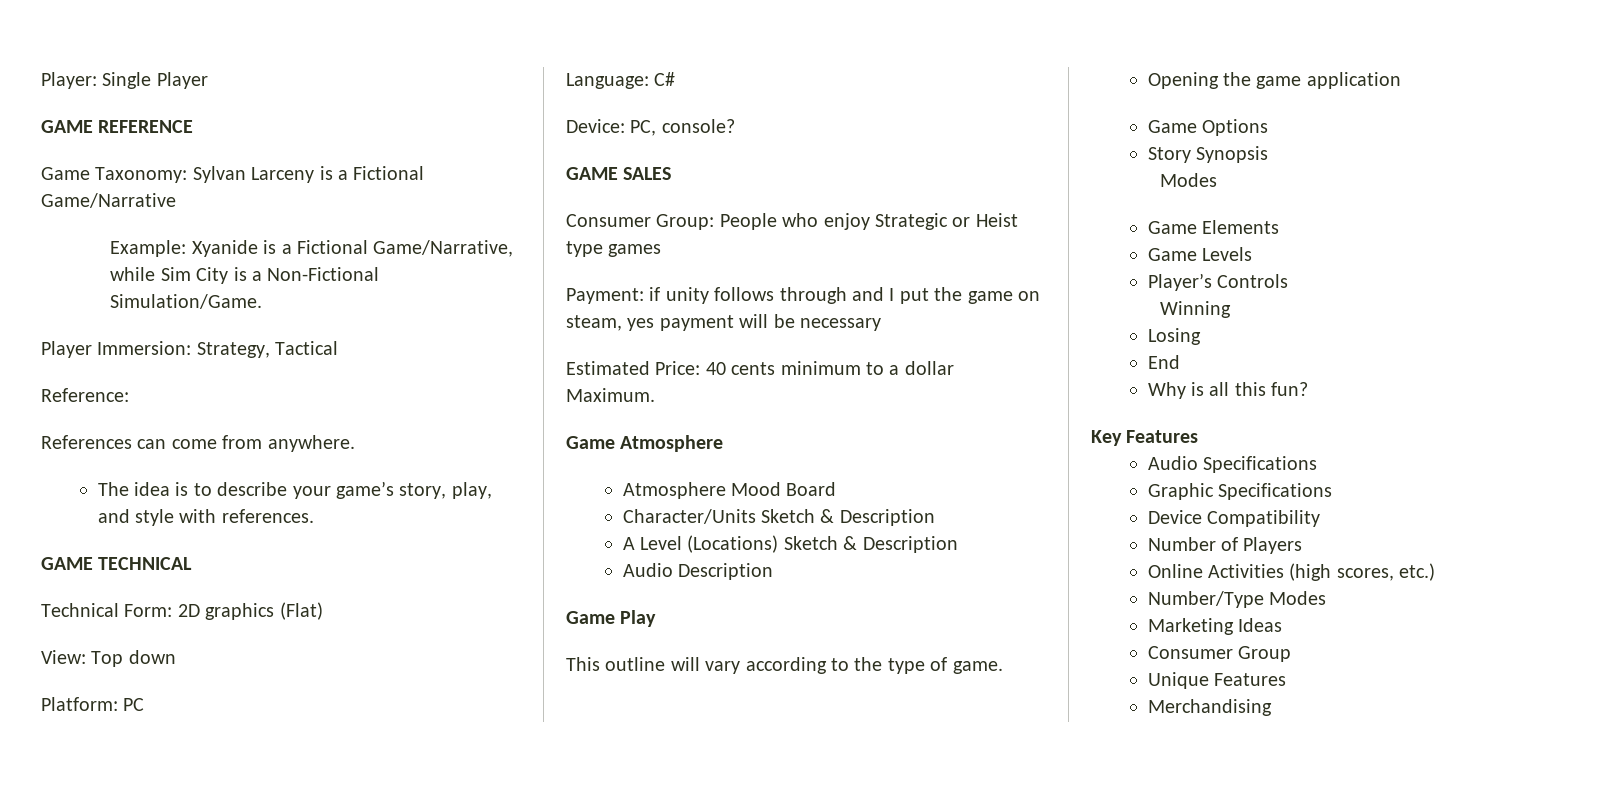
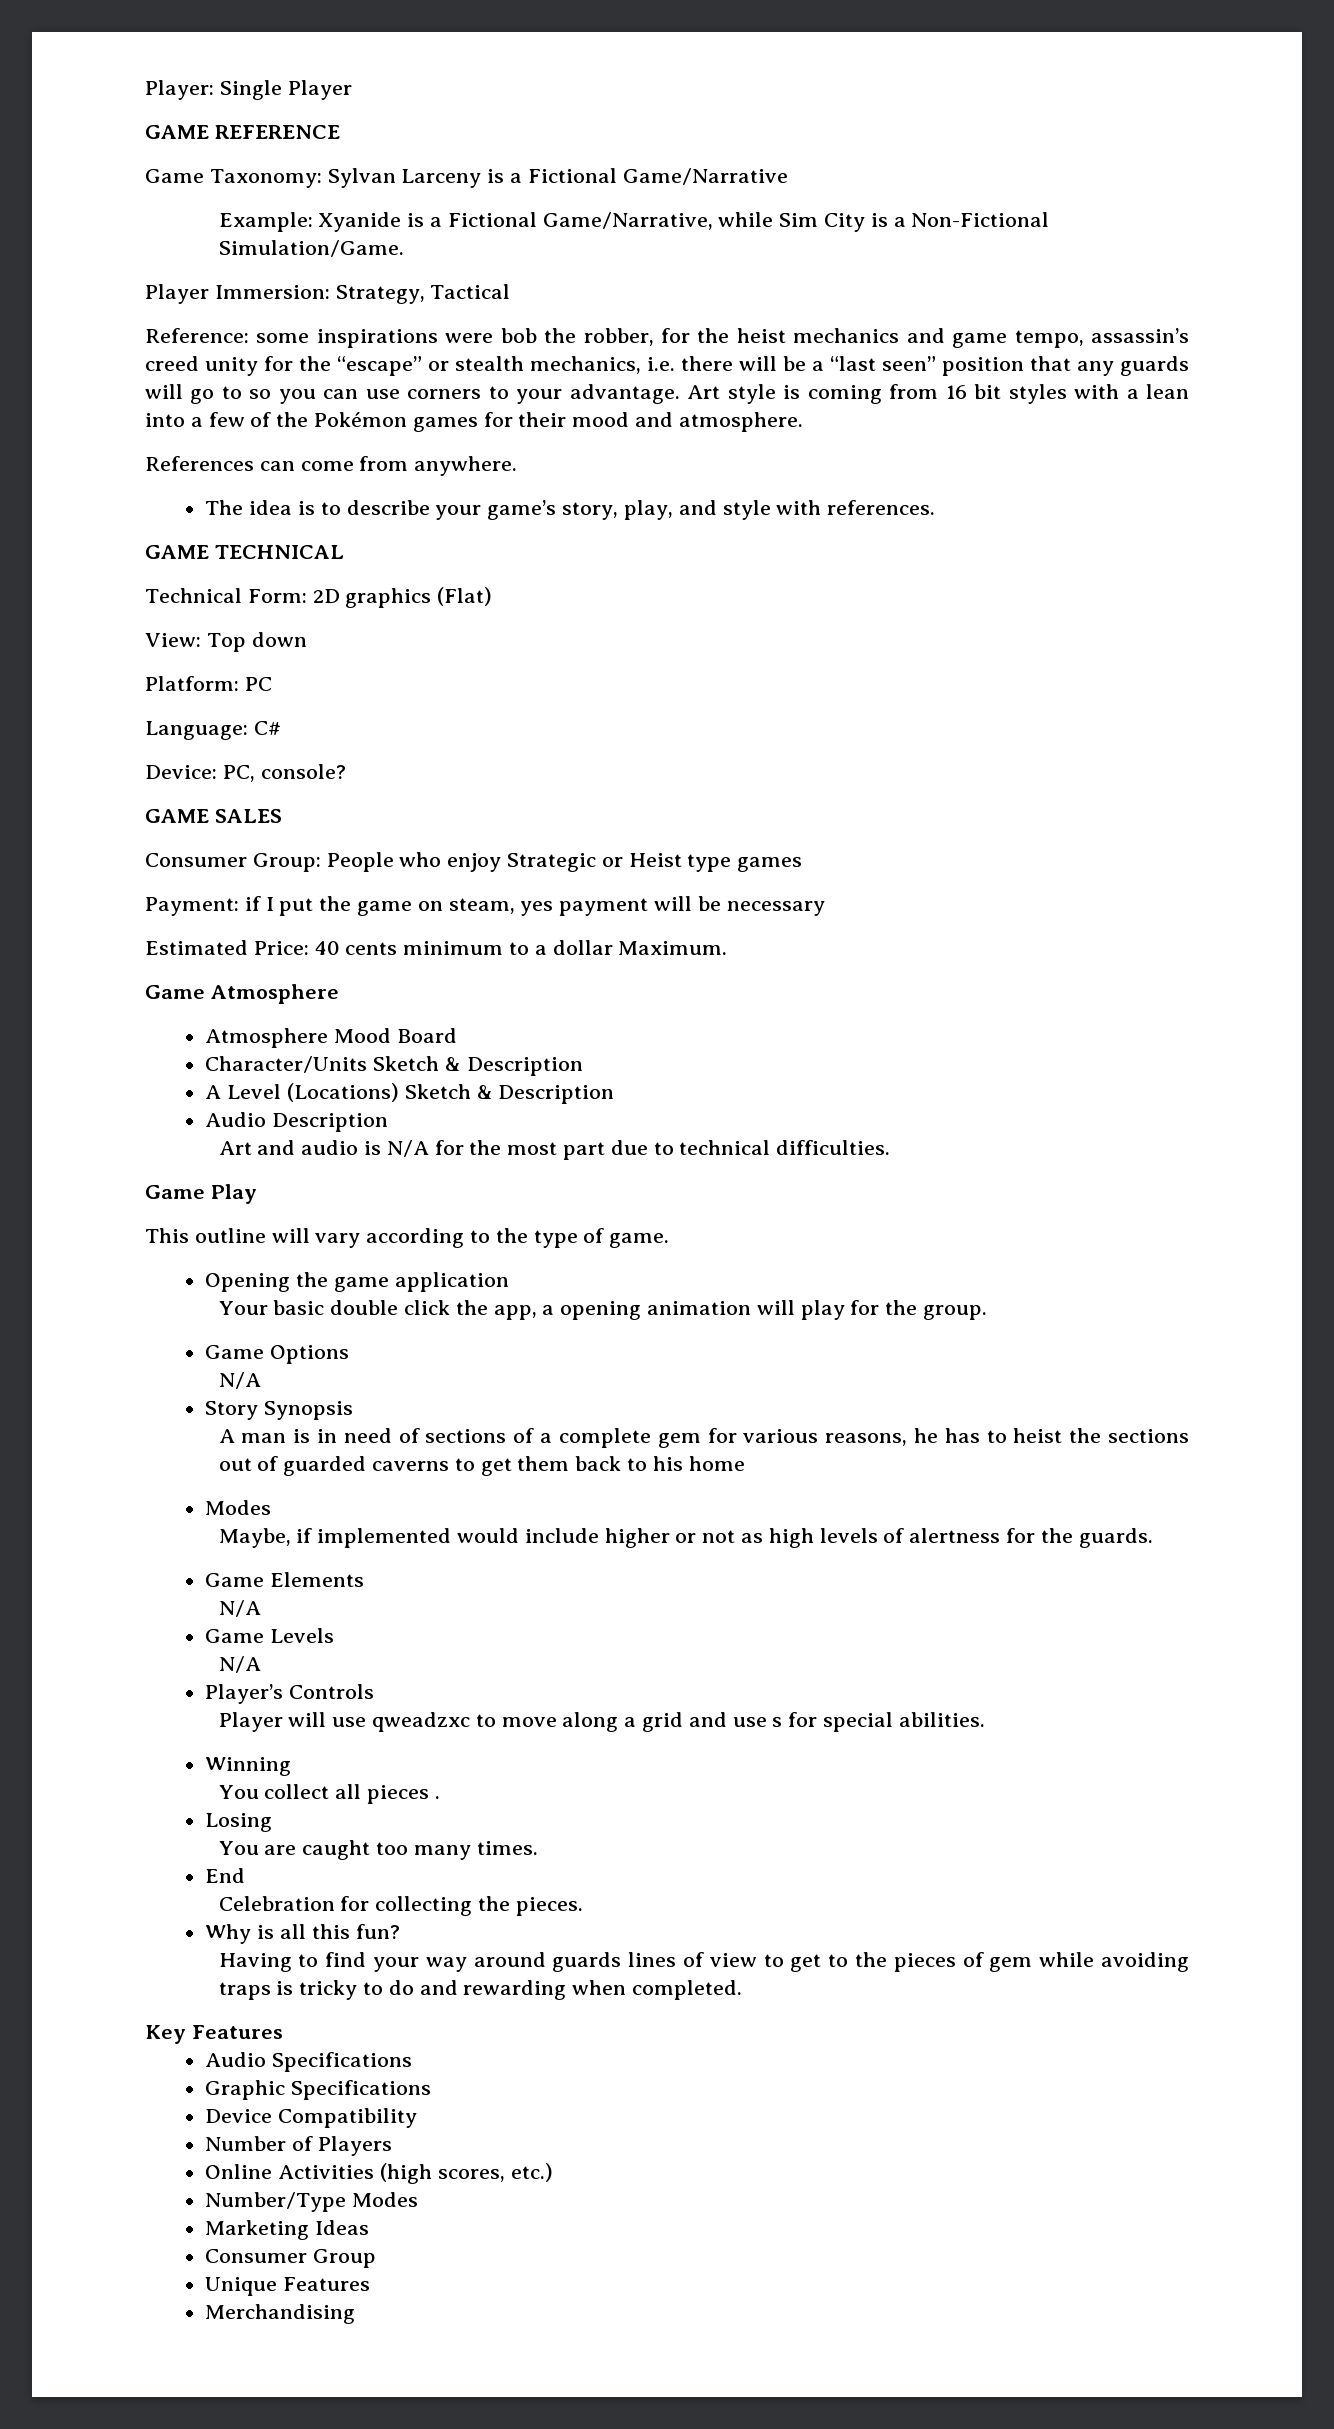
- Reference:
+ Reference: some inspirations were bob the robber, for the heist mechanics and game tempo, assassin’s creed unity for the “escape” or stealth mechanics, i.e. there will be a “last seen” position that any guards will go to so you can use corners to your advantage. Art style is coming from 16 bit styles with a lean into a few of the Pokémon games for their mood and atmosphere.
- Payment: if unity follows through and I put the game on steam, yes payment will be necessary
+ Payment: if I put the game on steam, yes payment will be necessary
+ Art and audio is N/A for the most part due to technical difficulties.
+ Your basic double click the app, a opening animation will play for the group.
  Game Options
+ N/A
  Story Synopsis
+ A man is in need of sections of a complete gem for various reasons, he has to heist the sections out of guarded caverns to get them back to his home
  Modes
+ Maybe, if implemented would include higher or not as high levels of alertness for the guards.
  Game Elements
+ N/A
  Game Levels
+ N/A
+ Player will use qweadzxc to move along a grid and use s for special abilities.
  Winning
+ You collect all pieces .
  Losing
+ You are caught too many times.
  End
+ Celebration for collecting the pieces.
+ Having to find your way around guards lines of view to get to the pieces of gem while avoiding traps is tricky to do and rewarding when completed.

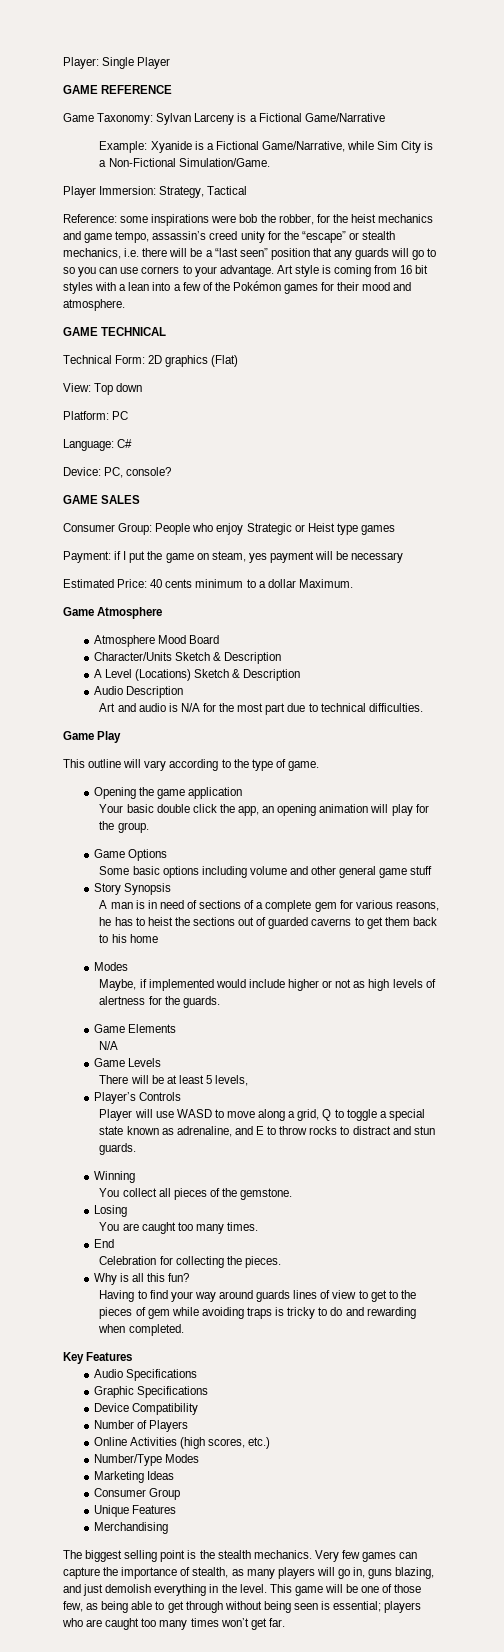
- References can come from anywhere.
- The idea is to describe your game’s story, play, and style with references.
- Your basic double click the app, a opening animation will play for the group.
+ Your basic double click the app, an opening animation will play for the group.
  Game Options
- N/A
+ Some basic options including volume and other general game stuff
  Game Levels
- N/A
+ There will be at least 5 levels,
- Player will use qweadzxc to move along a grid and use s for special abilities.
+ Player will use WASD to move along a grid, Q to toggle a special state known as adrenaline, and E to throw rocks to distract and stun guards.
- You collect all pieces .
+ You collect all pieces of the gemstone.
+ The biggest selling point is the stealth mechanics. Very few games can capture the importance of stealth, as many players will go in, guns blazing, and just demolish everything in the level. This game will be one of those few, as being able to get through without being seen is essential; players who are caught too many times won’t get far.

